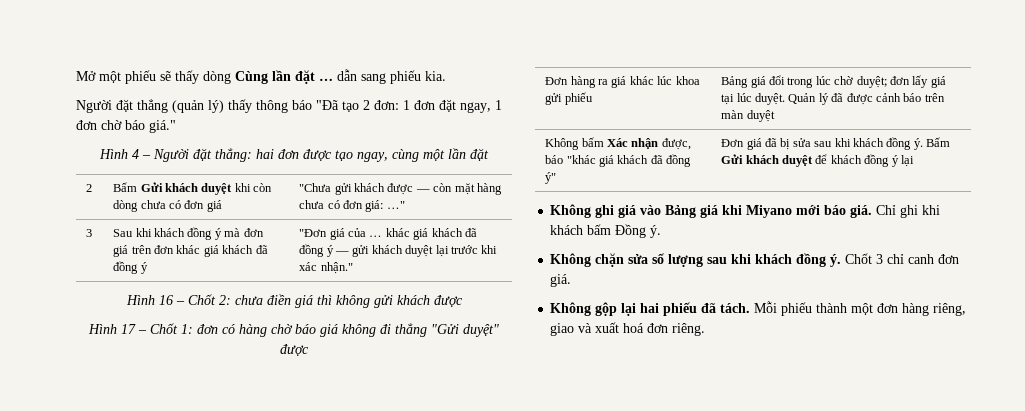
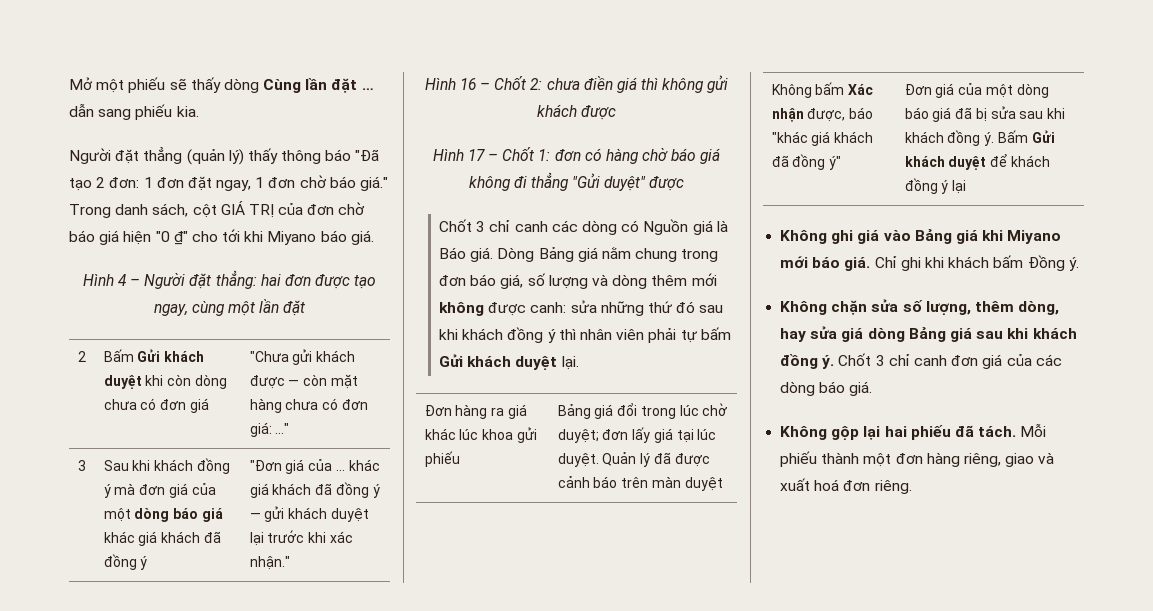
+ Trong danh sách, cột GIÁ TRỊ của đơn chờ báo giá hiện "0 ₫" cho tới khi Miyano báo giá.
- 3 | Sau khi khách đồng ý mà đơn giá trên đơn khác giá khách đã đồng ý | "Đơn giá của … khác giá khách đã đồng ý — gửi khách duyệt lại trước khi xác nhận."
+ 3 | Sau khi khách đồng ý mà đơn giá của một dòng báo giá khác giá khách đã đồng ý | "Đơn giá của … khác giá khách đã đồng ý — gửi khách duyệt lại trước khi xác nhận."
+ Chốt 3 chỉ canh các dòng có Nguồn giá là Báo giá. Dòng Bảng giá nằm chung trong đơn báo giá, số lượng và dòng thêm mới không được canh: sửa những thứ đó sau khi khách đồng ý thì nhân viên phải tự bấm Gửi khách duyệt lại.
- Không bấm Xác nhận được, báo "khác giá khách đã đồng ý" | Đơn giá đã bị sửa sau khi khách đồng ý. Bấm Gửi khách duyệt để khách đồng ý lại
+ Không bấm Xác nhận được, báo "khác giá khách đã đồng ý" | Đơn giá của một dòng báo giá đã bị sửa sau khi khách đồng ý. Bấm Gửi khách duyệt để khách đồng ý lại
- Không chặn sửa số lượng sau khi khách đồng ý.
+ Không chặn sửa số lượng, thêm dòng, hay sửa giá dòng Bảng giá sau khi khách đồng ý.
- Chốt 3 chỉ canh đơn giá.
+ Chốt 3 chỉ canh đơn giá của các dòng báo giá.

